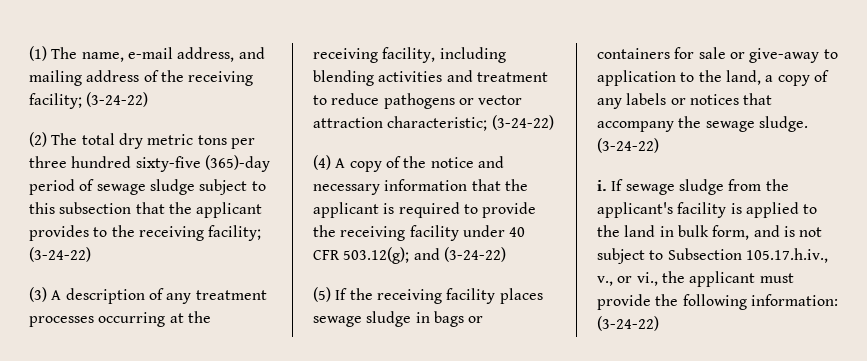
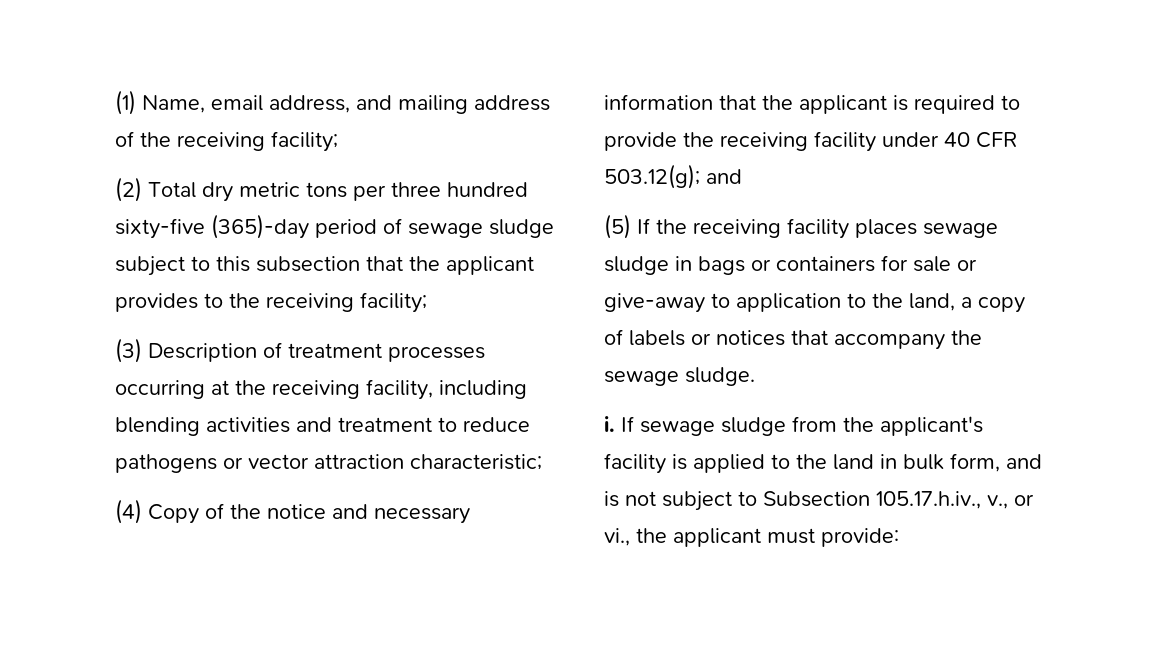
- (1) The name, e-mail address, and mailing address of the receiving facility; (3-24-22)
+ (1) Name, email address, and mailing address of the receiving facility;
- (2) The total dry metric tons per three hundred sixty-five (365)-day period of sewage sludge subject to this subsection that the applicant provides to the receiving facility; (3-24-22)
+ (2) Total dry metric tons per three hundred sixty-five (365)-day period of sewage sludge subject to this subsection that the applicant provides to the receiving facility;
- (3) A description of any treatment processes occurring at the receiving facility, including blending activities and treatment to reduce pathogens or vector attraction characteristic; (3-24-22)
+ (3) Description of treatment processes occurring at the receiving facility, including blending activities and treatment to reduce pathogens or vector attraction characteristic;
- (4) A copy of the notice and necessary information that the applicant is required to provide the receiving facility under 40 CFR 503.12(g); and (3-24-22)
+ (4) Copy of the notice and necessary information that the applicant is required to provide the receiving facility under 40 CFR 503.12(g); and
- (5) If the receiving facility places sewage sludge in bags or containers for sale or give-away to application to the land, a copy of any labels or notices that accompany the sewage sludge. (3-24-22)
+ (5) If the receiving facility places sewage sludge in bags or containers for sale or give-away to application to the land, a copy of labels or notices that accompany the sewage sludge.
- If sewage sludge from the applicant's facility is applied to the land in bulk form, and is not subject to Subsection 105.17.h.iv., v., or vi., the applicant must provide the following information: (3-24-22)
+ If sewage sludge from the applicant's facility is applied to the land in bulk form, and is not subject to Subsection 105.17.h.iv., v., or vi., the applicant must provide:

